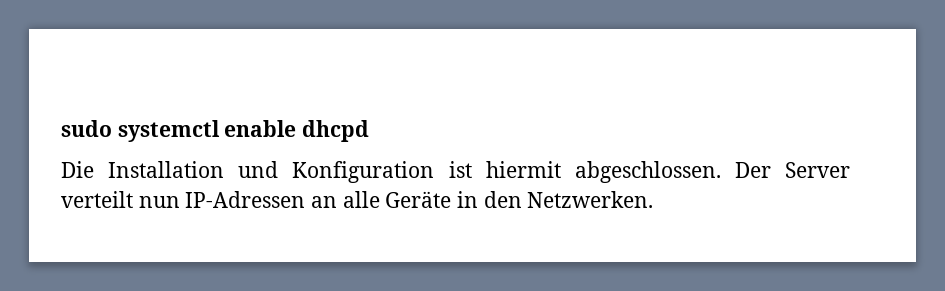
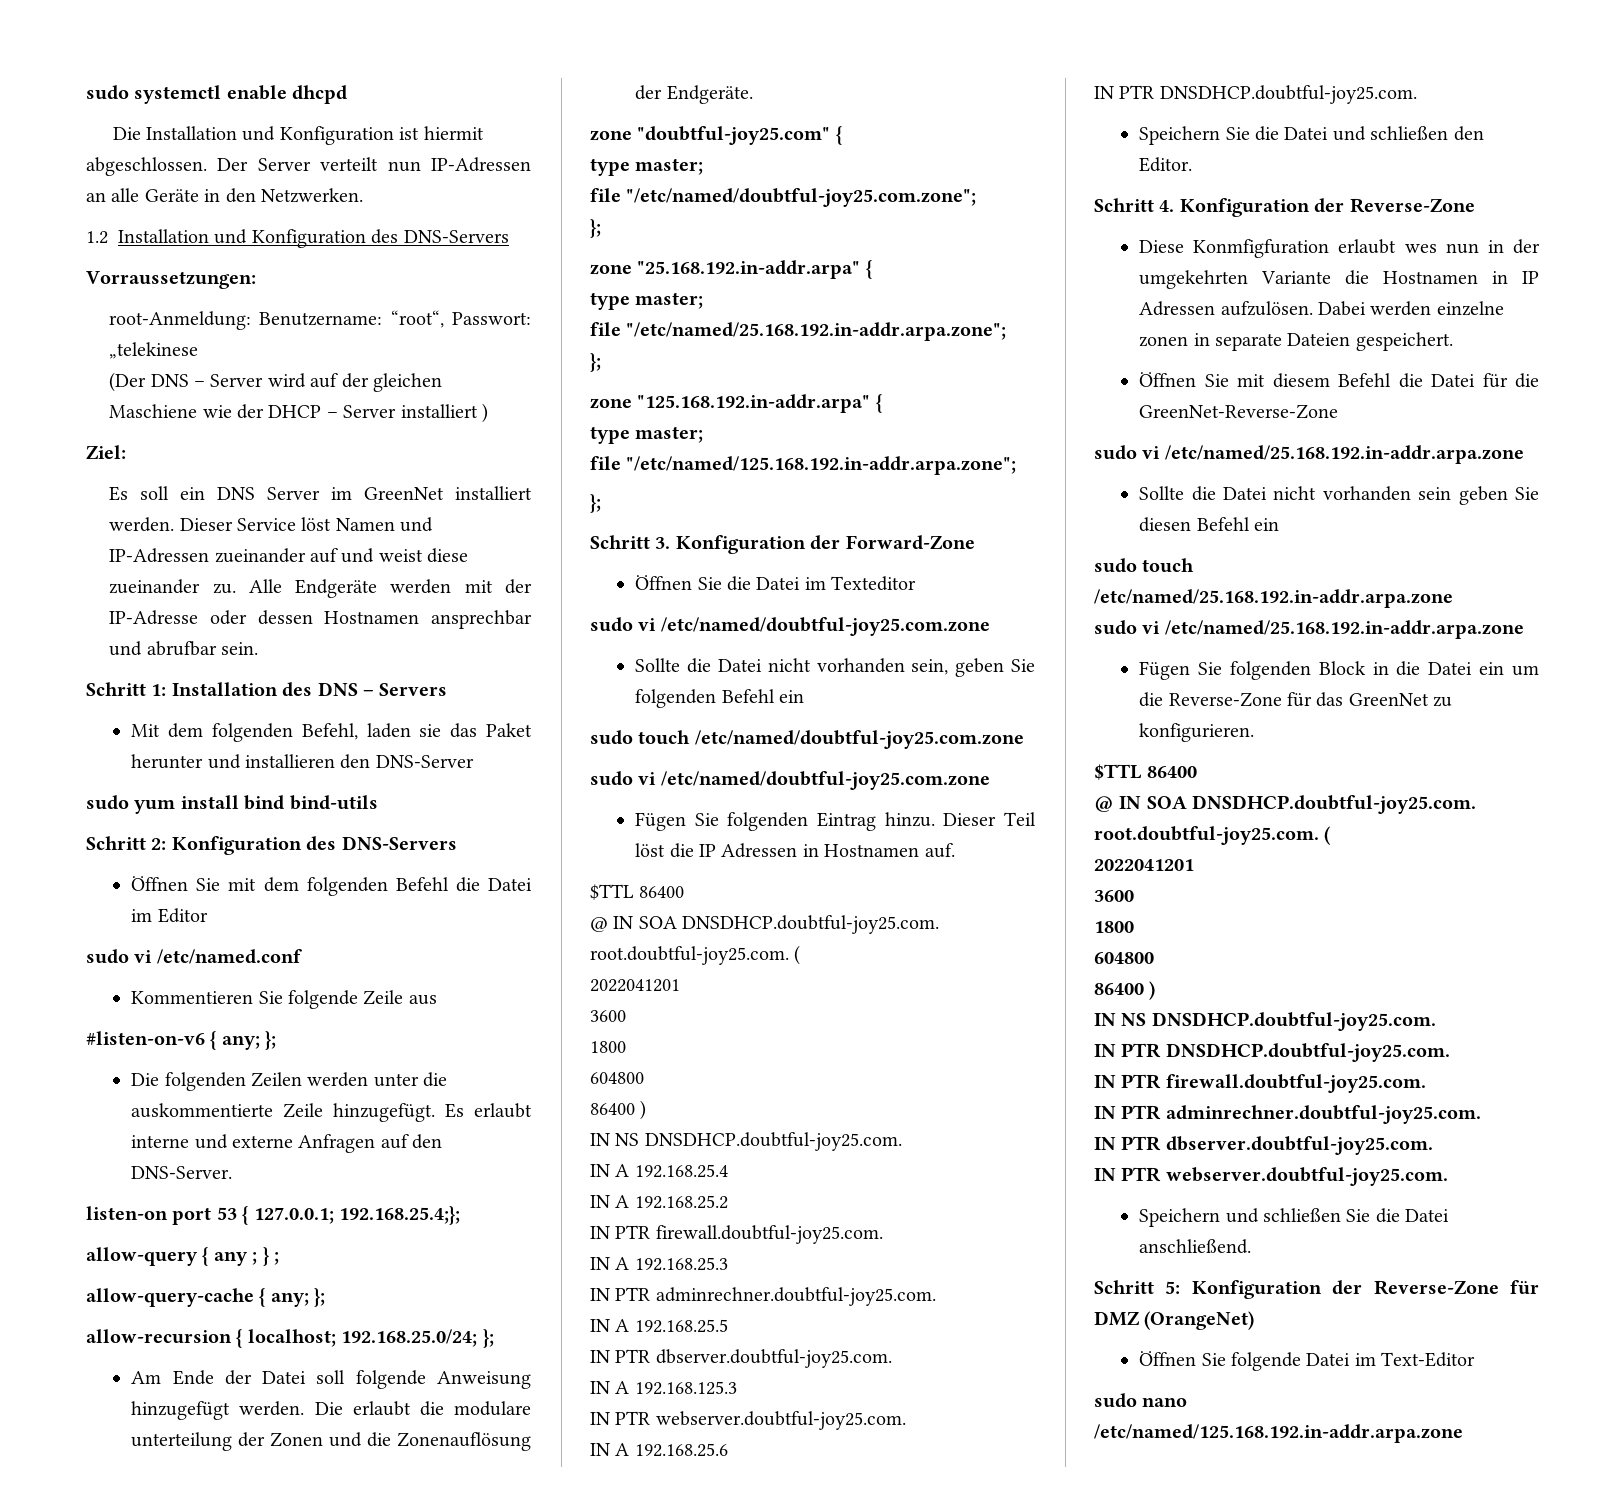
+ 1.2 Installation und Konfiguration des DNS-Servers
+ Vorraussetzungen:
+ root-Anmeldung: Benutzername: “root“, Passwort: „telekinese
+ (Der DNS – Server wird auf der gleichen Maschiene wie der DHCP – Server installiert )
+ Ziel:
+ Es soll ein DNS Server im GreenNet installiert werden. Dieser Service löst Namen und IP-Adressen zueinander auf und weist diese zueinander zu. Alle Endgeräte werden mit der IP-Adresse oder dessen Hostnamen ansprechbar und abrufbar sein.
+ Schritt 1: Installation des DNS – Servers
+ Mit dem folgenden Befehl, laden sie das Paket herunter und installieren den DNS-Server
+ sudo yum install bind bind-utils
+ Schritt 2: Konfiguration des DNS-Servers
+ Öffnen Sie mit dem folgenden Befehl die Datei im Editor
+ sudo vi /etc/named.conf
+ Kommentieren Sie folgende Zeile aus
+ #listen-on-v6 { any; };
+ Die folgenden Zeilen werden unter die auskommentierte Zeile hinzugefügt. Es erlaubt interne und externe Anfragen auf den DNS-Server.
+ listen-on port 53 { 127.0.0.1; 192.168.25.4;};
+ allow-query { any ; } ;
+ allow-query-cache { any; };
+ allow-recursion { localhost; 192.168.25.0/24; };
+ Am Ende der Datei soll folgende Anweisung hinzugefügt werden. Die erlaubt die modulare unterteilung der Zonen und die Zonenauflösung der Endgeräte.
+ zone "doubtful-joy25.com" {
+ type master;
+ file "/etc/named/doubtful-joy25.com.zone";
+ };
+ zone "25.168.192.in-addr.arpa" {
+ type master;
+ file "/etc/named/25.168.192.in-addr.arpa.zone";
+ };
+ zone "125.168.192.in-addr.arpa" {
+ type master;
+ file "/etc/named/125.168.192.in-addr.arpa.zone";
+ };
+ Schritt 3. Konfiguration der Forward-Zone
+ Öffnen Sie die Datei im Texteditor
+ sudo vi /etc/named/doubtful-joy25.com.zone
+ Sollte die Datei nicht vorhanden sein, geben Sie folgenden Befehl ein
+ sudo touch /etc/named/doubtful-joy25.com.zone
+ sudo vi /etc/named/doubtful-joy25.com.zone
+ Fügen Sie folgenden Eintrag hinzu. Dieser Teil löst die IP Adressen in Hostnamen auf.
+ $TTL 86400
+ @ IN SOA DNSDHCP.doubtful-joy25.com. root.doubtful-joy25.com. (
+ 2022041201
+ 3600
+ 1800
+ 604800
+ 86400 )
+ IN NS DNSDHCP.doubtful-joy25.com.
+ IN A 192.168.25.4
+ IN A 192.168.25.2
+ IN PTR firewall.doubtful-joy25.com.
+ IN A 192.168.25.3
+ IN PTR adminrechner.doubtful-joy25.com.
+ IN A 192.168.25.5
+ IN PTR dbserver.doubtful-joy25.com.
+ IN A 192.168.125.3
+ IN PTR webserver.doubtful-joy25.com.
+ IN A 192.168.25.6
+ IN PTR DNSDHCP.doubtful-joy25.com.
+ Speichern Sie die Datei und schließen den Editor.
+ Schritt 4. Konfiguration der Reverse-Zone
+ Diese Konmfigfuration erlaubt wes nun in der umgekehrten Variante die Hostnamen in IP Adressen aufzulösen. Dabei werden einzelne zonen in separate Dateien gespeichert.
+ Öffnen Sie mit diesem Befehl die Datei für die GreenNet-Reverse-Zone
+ sudo vi /etc/named/25.168.192.in-addr.arpa.zone
+ Sollte die Datei nicht vorhanden sein geben Sie diesen Befehl ein
+ sudo touch /etc/named/25.168.192.in-addr.arpa.zone
+ sudo vi /etc/named/25.168.192.in-addr.arpa.zone
+ Fügen Sie folgenden Block in die Datei ein um die Reverse-Zone für das GreenNet zu konfigurieren.
+ $TTL 86400
+ @ IN SOA DNSDHCP.doubtful-joy25.com. root.doubtful-joy25.com. (
+ 2022041201
+ 3600
+ 1800
+ 604800
+ 86400 )
+ IN NS DNSDHCP.doubtful-joy25.com.
+ IN PTR DNSDHCP.doubtful-joy25.com.
+ IN PTR firewall.doubtful-joy25.com.
+ IN PTR adminrechner.doubtful-joy25.com.
+ IN PTR dbserver.doubtful-joy25.com.
+ IN PTR webserver.doubtful-joy25.com.
+ Speichern und schließen Sie die Datei anschließend.
+ Schritt 5: Konfiguration der Reverse-Zone für DMZ (OrangeNet)
+ Öffnen Sie folgende Datei im Text-Editor
+ sudo nano /etc/named/125.168.192.in-addr.arpa.zone

